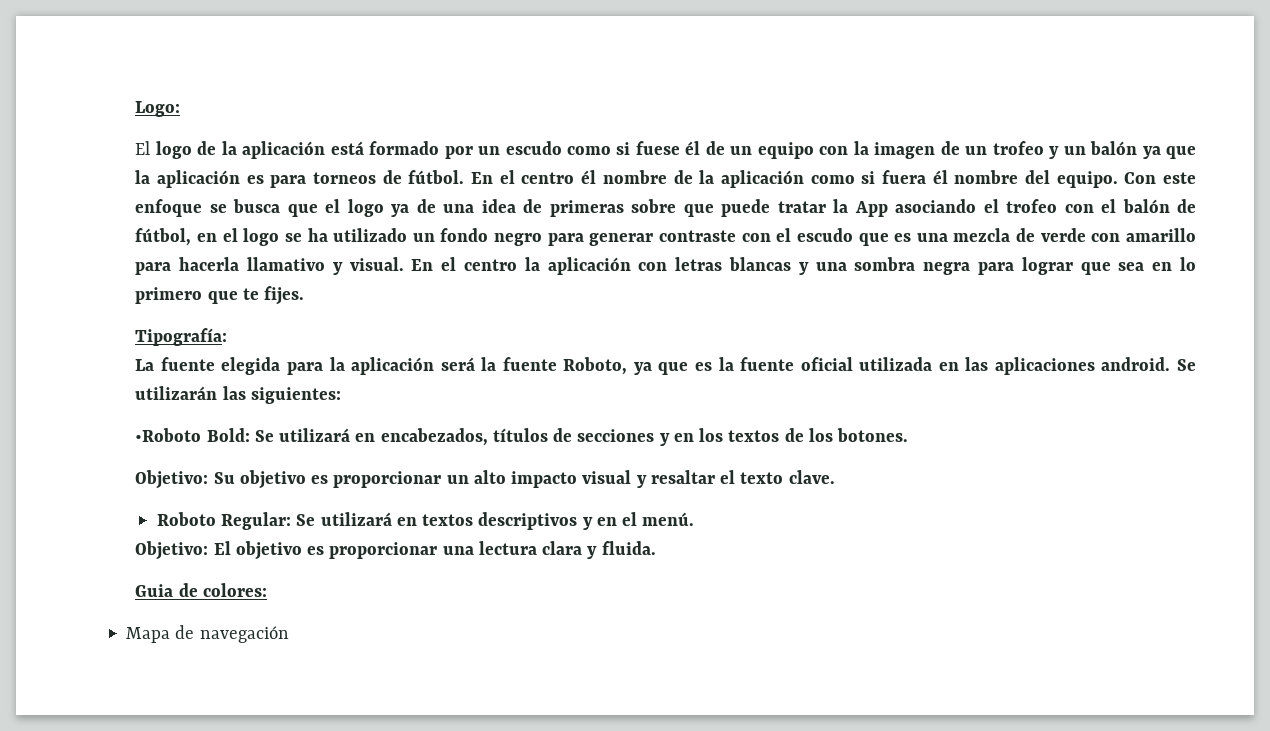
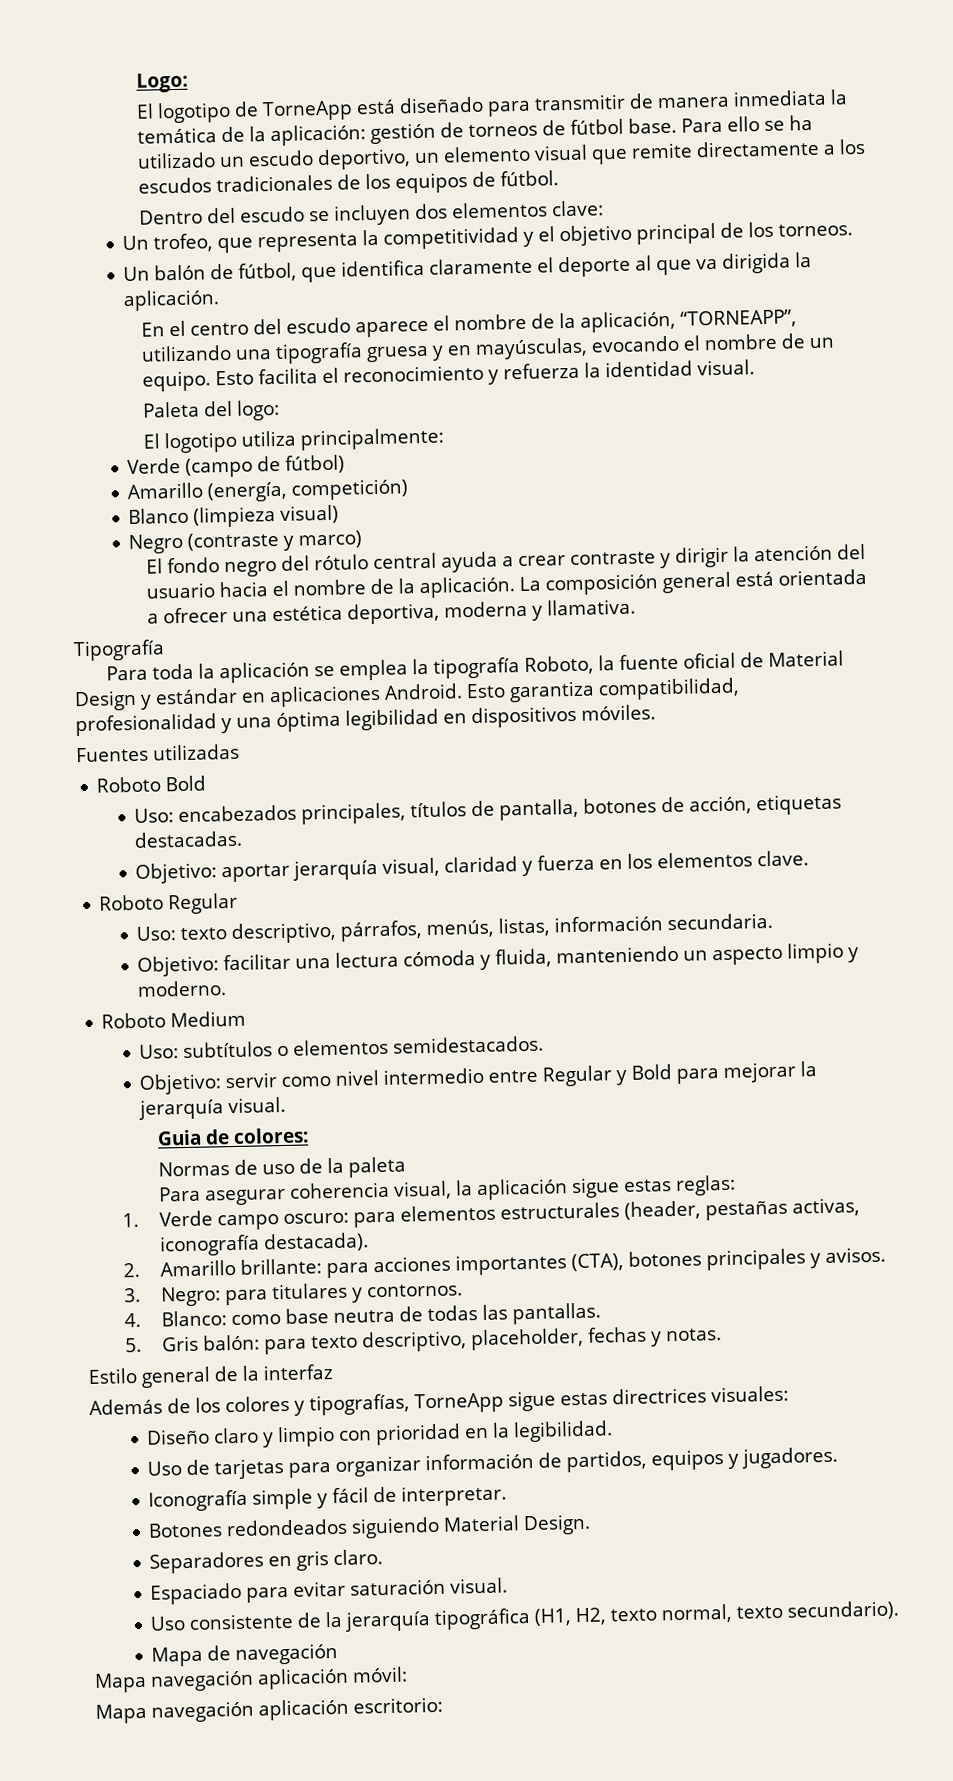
- El logo de la aplicación está formado por un escudo como si fuese él de un equipo con la imagen de un trofeo y un balón ya que la aplicación es para torneos de fútbol. En el centro él nombre de la aplicación como si fuera él nombre del equipo. Con este enfoque se busca que el logo ya de una idea de primeras sobre que puede tratar la App asociando el trofeo con el balón de fútbol, en el logo se ha utilizado un fondo negro para generar contraste con el escudo que es una mezcla de verde con amarillo para hacerla llamativo y visual. En el centro la aplicación con letras blancas y una sombra negra para lograr que sea en lo primero que te fijes.
- Tipografía:
- La fuente elegida para la aplicación será la fuente Roboto, ya que es la fuente oficial utilizada en las aplicaciones android. Se utilizarán las siguientes:
- •Roboto Bold: Se utilizará en encabezados, títulos de secciones y en los textos de los botones.
- Objetivo: Su objetivo es proporcionar un alto impacto visual y resaltar el texto clave.
- Roboto Regular: Se utilizará en textos descriptivos y en el menú.
- Objetivo: El objetivo es proporcionar una lectura clara y fluida.
+ El logotipo de TorneApp está diseñado para transmitir de manera inmediata la temática de la aplicación: gestión de torneos de fútbol base. Para ello se ha utilizado un escudo deportivo, un elemento visual que remite directamente a los escudos tradicionales de los equipos de fútbol.
+ Dentro del escudo se incluyen dos elementos clave:
+ Un trofeo, que representa la competitividad y el objetivo principal de los torneos.
+ Un balón de fútbol, que identifica claramente el deporte al que va dirigida la aplicación.
+ En el centro del escudo aparece el nombre de la aplicación, “TORNEAPP”, utilizando una tipografía gruesa y en mayúsculas, evocando el nombre de un equipo. Esto facilita el reconocimiento y refuerza la identidad visual.
+ Paleta del logo:
+ El logotipo utiliza principalmente:
+ Verde (campo de fútbol)
+ Amarillo (energía, competición)
+ Blanco (limpieza visual)
+ Negro (contraste y marco)
+ El fondo negro del rótulo central ayuda a crear contraste y dirigir la atención del usuario hacia el nombre de la aplicación. La composición general está orientada a ofrecer una estética deportiva, moderna y llamativa.
+ Tipografía
+ Para toda la aplicación se emplea la tipografía Roboto, la fuente oficial de Material Design y estándar en aplicaciones Android. Esto garantiza compatibilidad, profesionalidad y una óptima legibilidad en dispositivos móviles.
+ Fuentes utilizadas
+ Roboto Bold
+ Uso: encabezados principales, títulos de pantalla, botones de acción, etiquetas destacadas.
+ Objetivo: aportar jerarquía visual, claridad y fuerza en los elementos clave.
+ Roboto Regular
+ Uso: texto descriptivo, párrafos, menús, listas, información secundaria.
+ Objetivo: facilitar una lectura cómoda y fluida, manteniendo un aspecto limpio y moderno.
+ Roboto Medium
+ Uso: subtítulos o elementos semidestacados.
+ Objetivo: servir como nivel intermedio entre Regular y Bold para mejorar la jerarquía visual.
  Guia de colores:
+ Normas de uso de la paleta
+ Para asegurar coherencia visual, la aplicación sigue estas reglas:
+ 1. Verde campo oscuro: para elementos estructurales (header, pestañas activas, iconografía destacada).
+ 2. Amarillo brillante: para acciones importantes (CTA), botones principales y avisos.
+ 3. Negro: para titulares y contornos.
+ 4. Blanco: como base neutra de todas las pantallas.
+ 5. Gris balón: para texto descriptivo, placeholder, fechas y notas.
+ Estilo general de la interfaz
+ Además de los colores y tipografías, TorneApp sigue estas directrices visuales:
+ Diseño claro y limpio con prioridad en la legibilidad.
+ Uso de tarjetas para organizar información de partidos, equipos y jugadores.
+ Iconografía simple y fácil de interpretar.
+ Botones redondeados siguiendo Material Design.
+ Separadores en gris claro.
+ Espaciado para evitar saturación visual.
+ Uso consistente de la jerarquía tipográfica (H1, H2, texto normal, texto secundario).
  Mapa de navegación
+ Mapa navegación aplicación móvil:
+ Mapa navegación aplicación escritorio:

